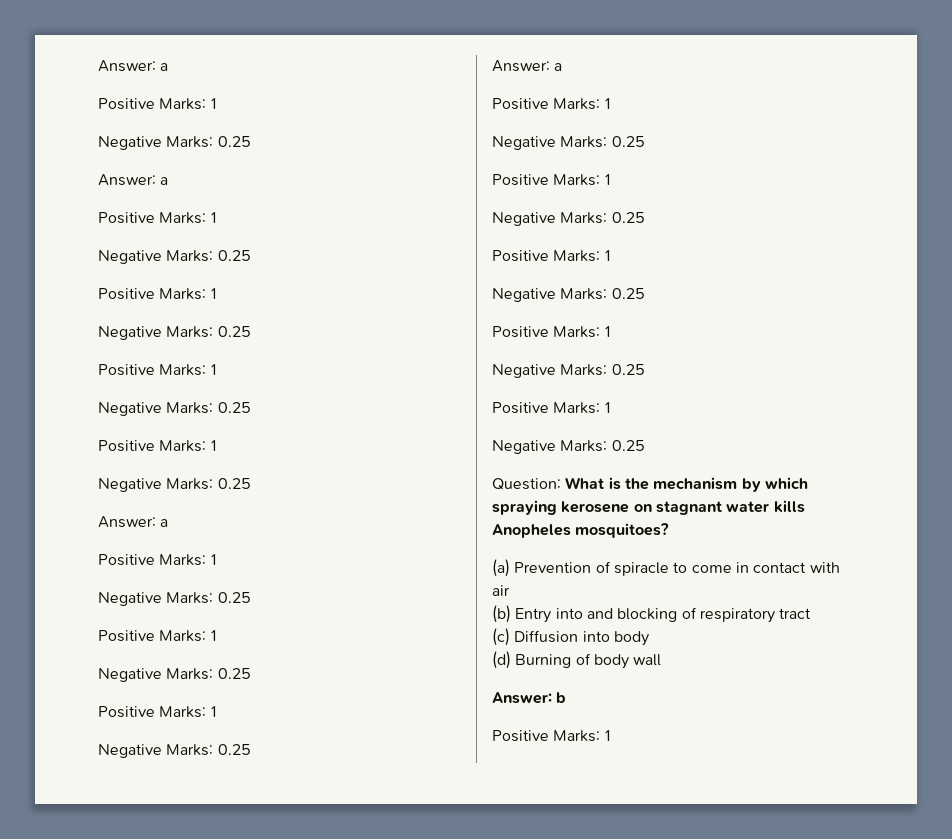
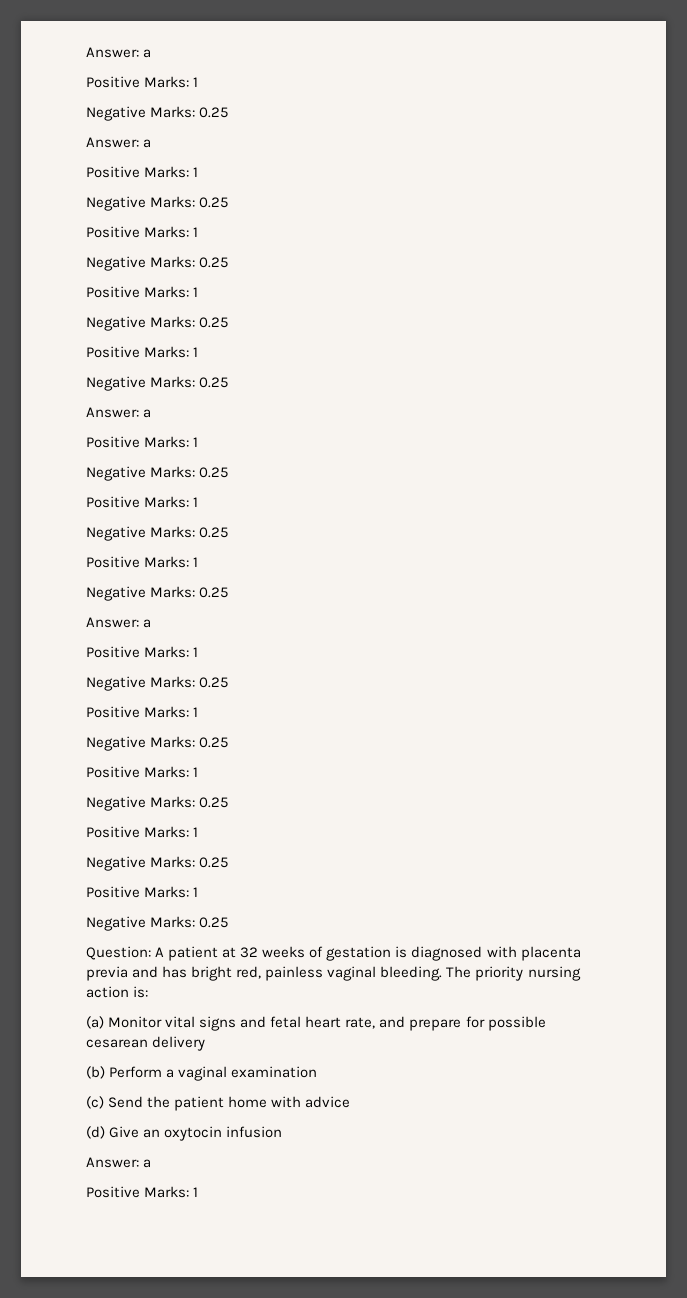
- Question: What is the mechanism by which spraying kerosene on stagnant water kills Anopheles mosquitoes?
- (a) Prevention of spiracle to come in contact with air
- (b) Entry into and blocking of respiratory tract
- (c) Diffusion into body
- (d) Burning of body wall
- Answer: b
+ Question: A patient at 32 weeks of gestation is diagnosed with placenta previa and has bright red, painless vaginal bleeding. The priority nursing action is:
+ (a) Monitor vital signs and fetal heart rate, and prepare for possible cesarean delivery
+ (b) Perform a vaginal examination
+ (c) Send the patient home with advice
+ (d) Give an oxytocin infusion
+ Answer: a

